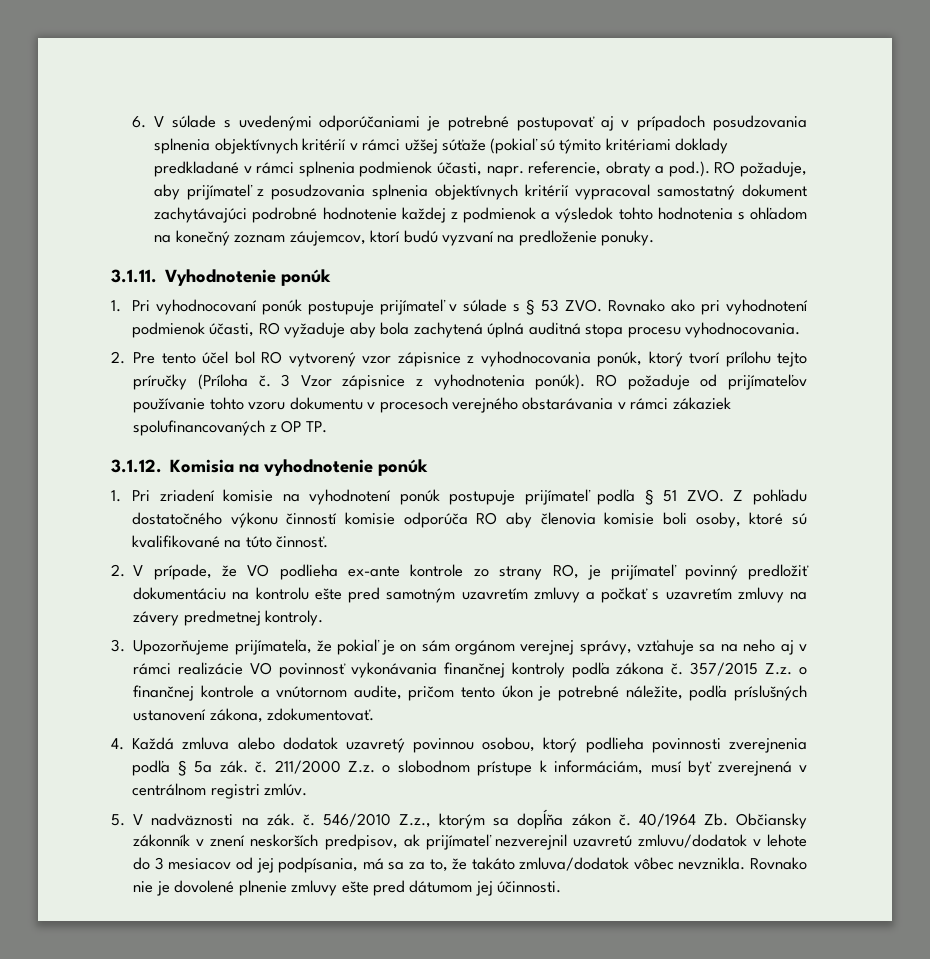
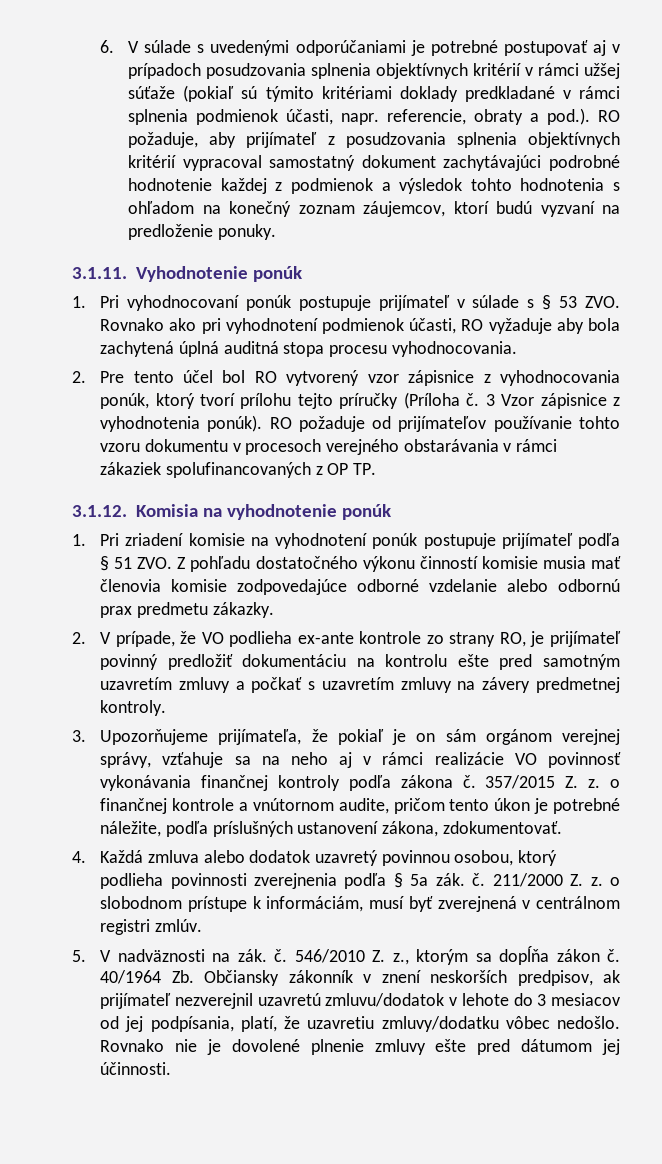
- 1. Pri zriadení komisie na vyhodnotení ponúk postupuje prijímateľ podľa § 51 ZVO. Z pohľadu dostatočného výkonu činností komisie odporúča RO aby členovia komisie boli osoby, ktoré sú kvalifikované na túto činnosť.
+ 1. Pri zriadení komisie na vyhodnotení ponúk postupuje prijímateľ podľa § 51 ZVO. Z pohľadu dostatočného výkonu činností komisie musia mať členovia komisie zodpovedajúce odborné vzdelanie alebo odbornú prax predmetu zákazky.
- 357/2015 Z.z. o finančnej kontrole a vnútornom audite, pričom tento úkon je potrebné náležite, podľa príslušných ustanovení zákona, zdokumentovať.
+ 357/2015 Z. z. o finančnej kontrole a vnútornom audite, pričom tento úkon je potrebné náležite, podľa príslušných ustanovení zákona, zdokumentovať.
- 211/2000 Z.z. o slobodnom prístupe k informáciám, musí byť zverejnená v centrálnom registri zmlúv.
+ 211/2000 Z. z. o slobodnom prístupe k informáciám, musí byť zverejnená v centrálnom registri zmlúv.
- 546/2010 Z.z., ktorým sa dopĺňa zákon č.
+ 546/2010 Z. z., ktorým sa dopĺňa zákon č.
- 40/1964 Zb. Občiansky zákonník v znení neskorších predpisov, ak prijímateľ nezverejnil uzavretú zmluvu/dodatok v lehote do 3 mesiacov od jej podpísania, má sa za to, že takáto zmluva/dodatok vôbec nevznikla.
+ 40/1964 Zb. Občiansky zákonník v znení neskorších predpisov, ak prijímateľ nezverejnil uzavretú zmluvu/dodatok v lehote do 3 mesiacov od jej podpísania, platí, že uzavretiu zmluvy/dodatku vôbec nedošlo.

